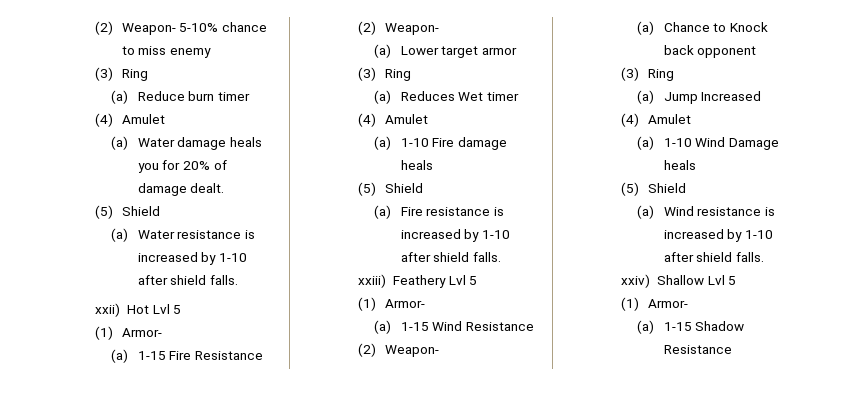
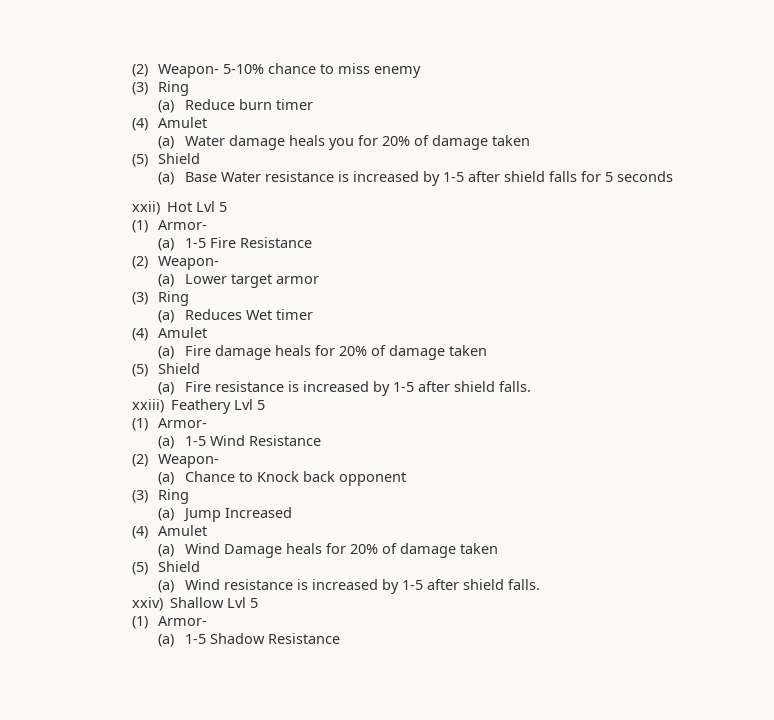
- (a) Water damage heals you for 20% of damage dealt.
+ (a) Water damage heals you for 20% of damage taken
  (5) Shield
- (a) Water resistance is increased by 1-10 after shield falls.
+ (a) Base Water resistance is increased by 1-5 after shield falls for 5 seconds
- (a) 1-15 Fire Resistance
+ (a) 1-5 Fire Resistance
- (a) 1-10 Fire damage heals
+ (a) Fire damage heals for 20% of damage taken
- (a) Fire resistance is increased by 1-10 after shield falls.
+ (a) Fire resistance is increased by 1-5 after shield falls.
- (a) 1-15 Wind Resistance
+ (a) 1-5 Wind Resistance
- (a) 1-10 Wind Damage heals
+ (a) Wind Damage heals for 20% of damage taken
- (a) Wind resistance is increased by 1-10 after shield falls.
+ (a) Wind resistance is increased by 1-5 after shield falls.
- (a) 1-15 Shadow Resistance
+ (a) 1-5 Shadow Resistance

